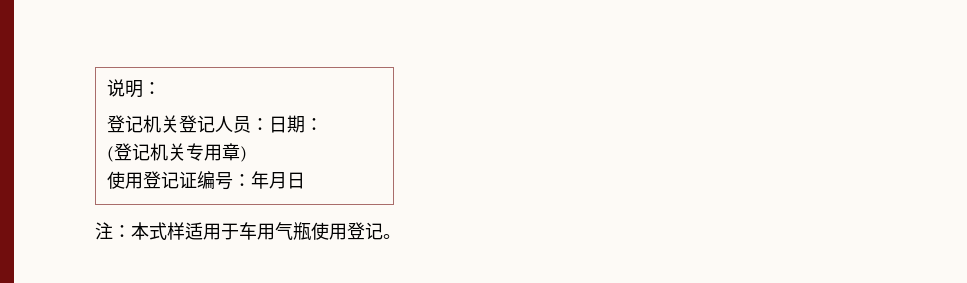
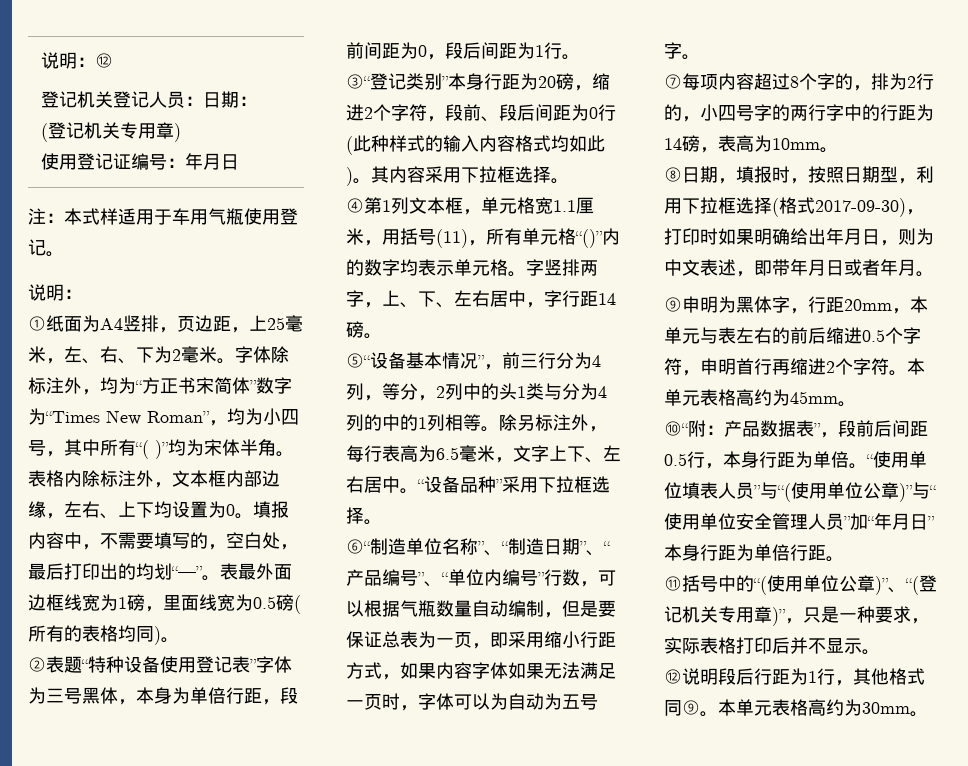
- 说明：
+ 说明：⑫
  注：本式样适用于车用气瓶使用登记。
+ 说明：
+ ①纸面为A4竖排，页边距，上25毫米，左、右、下为2毫米。字体除标注外，均为“方正书宋简体”数字为“Times New Roman”，均为小四号，其中所有“( )”均为宋体半角。表格内除标注外，文本框内部边缘，左右、上下均设置为0。填报内容中，不需要填写的，空白处，最后打印出的均划“—”。表最外面边框线宽为1磅，里面线宽为0.5磅(所有的表格均同)。
+ ②表题“特种设备使用登记表”字体为三号黑体，本身为单倍行距，段前间距为0，段后间距为1行。
+ ③“登记类别”本身行距为20磅，缩进2个字符，段前、段后间距为0行(此种样式的输入内容格式均如此)。其内容采用下拉框选择。
+ ④第1列文本框，单元格宽1.1厘米，用括号(11)，所有单元格“()”内的数字均表示单元格。字竖排两字，上、下、左右居中，字行距14磅。
+ ⑤“设备基本情况”，前三行分为4列，等分，2列中的头1类与分为4列的中的1列相等。除另标注外，每行表高为6.5毫米，文字上下、左右居中。“设备品种”采用下拉框选择。
+ ⑥“制造单位名称”、“制造日期”、“产品编号”、“单位内编号”行数，可以根据气瓶数量自动编制，但是要保证总表为一页，即采用缩小行距方式，如果内容字体如果无法满足一页时，字体可以为自动为五号字。
+ ⑦每项内容超过8个字的，排为2行的，小四号字的两行字中的行距为14磅，表高为10mm。
+ ⑧日期，填报时，按照日期型，利用下拉框选择(格式2017-09-30)，打印时如果明确给出年月日，则为中文表述，即带年月日或者年月。
+ ⑨申明为黑体字，行距20mm，本单元与表左右的前后缩进0.5个字符，申明首行再缩进2个字符。本单元表格高约为45mm。
+ ⑩“附：产品数据表”，段前后间距0.5行，本身行距为单倍。“使用单位填表人员”与“(使用单位公章)”与“使用单位安全管理人员”加“年月日”本身行距为单倍行距。
+ ⑪括号中的“(使用单位公章)”、“(登记机关专用章)”，只是一种要求，实际表格打印后并不显示。
+ ⑫说明段后行距为1行，其他格式同⑨。本单元表格高约为30mm。

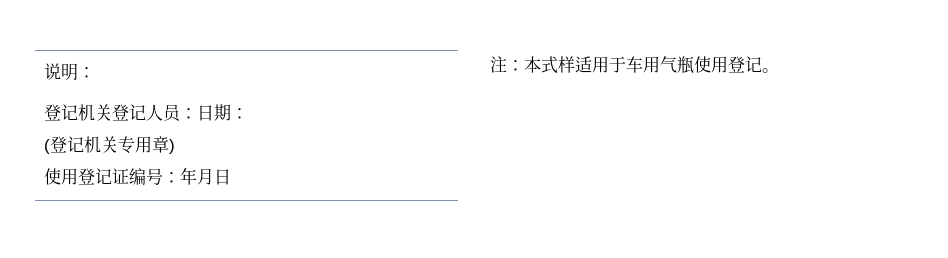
- 说明：⑫
+ 说明：
  注：本式样适用于车用气瓶使用登记。
- 说明：
- ①纸面为A4竖排，页边距，上25毫米，左、右、下为2毫米。字体除标注外，均为“方正书宋简体”数字为“Times New Roman”，均为小四号，其中所有“( )”均为宋体半角。表格内除标注外，文本框内部边缘，左右、上下均设置为0。填报内容中，不需要填写的，空白处，最后打印出的均划“—”。表最外面边框线宽为1磅，里面线宽为0.5磅(所有的表格均同)。
- ②表题“特种设备使用登记表”字体为三号黑体，本身为单倍行距，段前间距为0，段后间距为1行。
- ③“登记类别”本身行距为20磅，缩进2个字符，段前、段后间距为0行(此种样式的输入内容格式均如此)。其内容采用下拉框选择。
- ④第1列文本框，单元格宽1.1厘米，用括号(11)，所有单元格“()”内的数字均表示单元格。字竖排两字，上、下、左右居中，字行距14磅。
- ⑤“设备基本情况”，前三行分为4列，等分，2列中的头1类与分为4列的中的1列相等。除另标注外，每行表高为6.5毫米，文字上下、左右居中。“设备品种”采用下拉框选择。
- ⑥“制造单位名称”、“制造日期”、“产品编号”、“单位内编号”行数，可以根据气瓶数量自动编制，但是要保证总表为一页，即采用缩小行距方式，如果内容字体如果无法满足一页时，字体可以为自动为五号字。
- ⑦每项内容超过8个字的，排为2行的，小四号字的两行字中的行距为14磅，表高为10mm。
- ⑧日期，填报时，按照日期型，利用下拉框选择(格式2017-09-30)，打印时如果明确给出年月日，则为中文表述，即带年月日或者年月。
- ⑨申明为黑体字，行距20mm，本单元与表左右的前后缩进0.5个字符，申明首行再缩进2个字符。本单元表格高约为45mm。
- ⑩“附：产品数据表”，段前后间距0.5行，本身行距为单倍。“使用单位填表人员”与“(使用单位公章)”与“使用单位安全管理人员”加“年月日”本身行距为单倍行距。
- ⑪括号中的“(使用单位公章)”、“(登记机关专用章)”，只是一种要求，实际表格打印后并不显示。
- ⑫说明段后行距为1行，其他格式同⑨。本单元表格高约为30mm。

